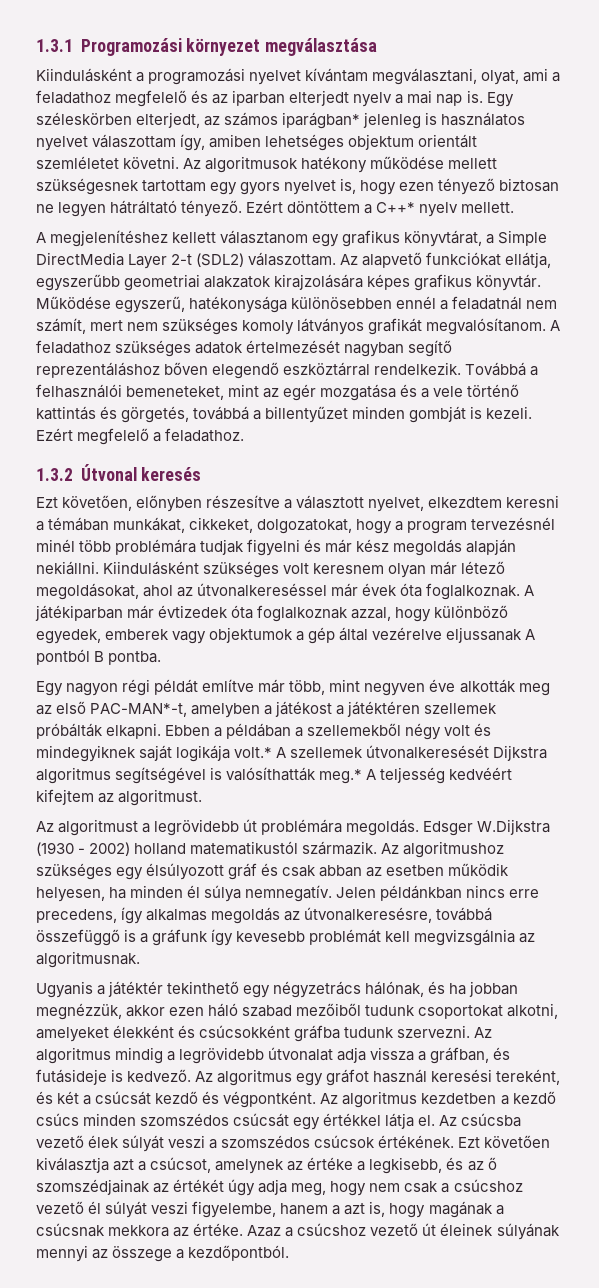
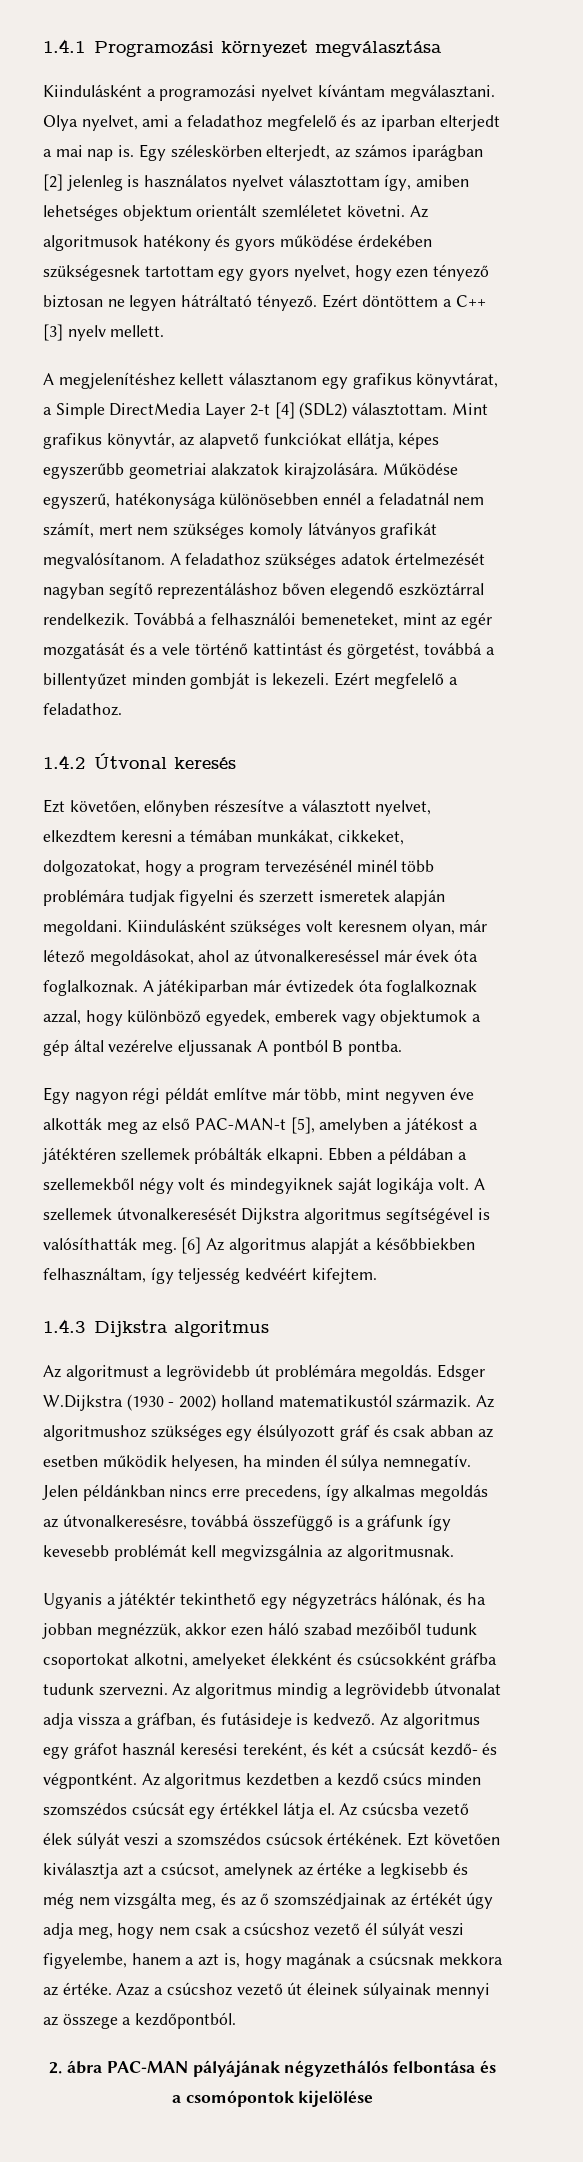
- 1.3.1 Programozási környezet megválasztása
+ 1.4.1 Programozási környezet megválasztása
- Kiindulásként a programozási nyelvet kívántam megválasztani, olyat, ami a feladathoz megfelelő és az iparban elterjedt nyelv a mai nap is.
+ Kiindulásként a programozási nyelvet kívántam megválasztani. Olya nyelvet, ami a feladathoz megfelelő és az iparban elterjedt a mai nap is.
- Egy széleskörben elterjedt, az számos iparágban* jelenleg is használatos nyelvet válaszottam így, amiben lehetséges objektum orientált szemléletet követni.
+ Egy széleskörben elterjedt, az számos iparágban [2] jelenleg is használatos nyelvet választottam így, amiben lehetséges objektum orientált szemléletet követni.
- Az algoritmusok hatékony működése mellett szükségesnek tartottam egy gyors nyelvet is, hogy ezen tényező biztosan ne legyen hátráltató tényező.
+ Az algoritmusok hatékony és gyors működése érdekében szükségesnek tartottam egy gyors nyelvet, hogy ezen tényező biztosan ne legyen hátráltató tényező.
- Ezért döntöttem a C++* nyelv mellett.
+ Ezért döntöttem a C++ [3] nyelv mellett.
- A megjelenítéshez kellett választanom egy grafikus könyvtárat, a Simple DirectMedia Layer 2-t (SDL2) válaszottam. Az alapvető funkciókat ellátja, egyszerűbb geometriai alakzatok kirajzolására képes grafikus könyvtár.
+ A megjelenítéshez kellett választanom egy grafikus könyvtárat, a Simple DirectMedia Layer 2-t [4] (SDL2) választottam. Mint grafikus könyvtár, az alapvető funkciókat ellátja, képes egyszerűbb geometriai alakzatok kirajzolására.
- Továbbá a felhasználói bemeneteket, mint az egér mozgatása és a vele történő kattintás és görgetés, továbbá a billentyűzet minden gombját is kezeli.
+ Továbbá a felhasználói bemeneteket, mint az egér mozgatását és a vele történő kattintást és görgetést, továbbá a billentyűzet minden gombját is lekezeli.
- 1.3.2 Útvonal keresés
+ 1.4.2 Útvonal keresés
- Ezt követően, előnyben részesítve a választott nyelvet, elkezdtem keresni a témában munkákat, cikkeket, dolgozatokat, hogy a program tervezésnél minél több problémára tudjak figyelni és már kész megoldás alapján nekiállni.
+ Ezt követően, előnyben részesítve a választott nyelvet, elkezdtem keresni a témában munkákat, cikkeket, dolgozatokat, hogy a program tervezésénél minél több problémára tudjak figyelni és szerzett ismeretek alapján megoldani.
- Kiindulásként szükséges volt keresnem olyan már létező megoldásokat, ahol az útvonalkereséssel már évek óta foglalkoznak.
+ Kiindulásként szükséges volt keresnem olyan, már létező megoldásokat, ahol az útvonalkereséssel már évek óta foglalkoznak.
- Egy nagyon régi példát említve már több, mint negyven éve alkották meg az első PAC-MAN*-t, amelyben a játékost a játéktéren szellemek próbálták elkapni.
+ Egy nagyon régi példát említve már több, mint negyven éve alkották meg az első PAC-MAN-t [5], amelyben a játékost a játéktéren szellemek próbálták elkapni.
- Ebben a példában a szellemekből négy volt és mindegyiknek saját logikája volt.* A szellemek útvonalkeresését Dijkstra algoritmus segítségével is valósíthatták meg.* A teljesség kedvéért kifejtem az algoritmust.
+ Ebben a példában a szellemekből négy volt és mindegyiknek saját logikája volt. A szellemek útvonalkeresését Dijkstra algoritmus segítségével is valósíthatták meg. [6] Az algoritmus alapját a későbbiekben felhasználtam, így teljesség kedvéért kifejtem.
+ 1.4.3 Dijkstra algoritmus
- Az algoritmus egy gráfot használ keresési tereként, és két a csúcsát kezdő és végpontként.
+ Az algoritmus egy gráfot használ keresési tereként, és két a csúcsát kezdő- és végpontként.
- Ezt követően kiválasztja azt a csúcsot, amelynek az értéke a legkisebb, és az ő szomszédjainak az értékét úgy adja meg, hogy nem csak a csúcshoz vezető él súlyát veszi figyelembe, hanem a azt is, hogy magának a csúcsnak mekkora az értéke.
+ Ezt követően kiválasztja azt a csúcsot, amelynek az értéke a legkisebb és még nem vizsgálta meg, és az ő szomszédjainak az értékét úgy adja meg, hogy nem csak a csúcshoz vezető él súlyát veszi figyelembe, hanem a azt is, hogy magának a csúcsnak mekkora az értéke.
- Azaz a csúcshoz vezető út éleinek súlyának mennyi az összege a kezdőpontból.
+ Azaz a csúcshoz vezető út éleinek súlyainak mennyi az összege a kezdőpontból.
+ 2. ábra PAC-MAN pályájának négyzethálós felbontása és a csomópontok kijelölése

